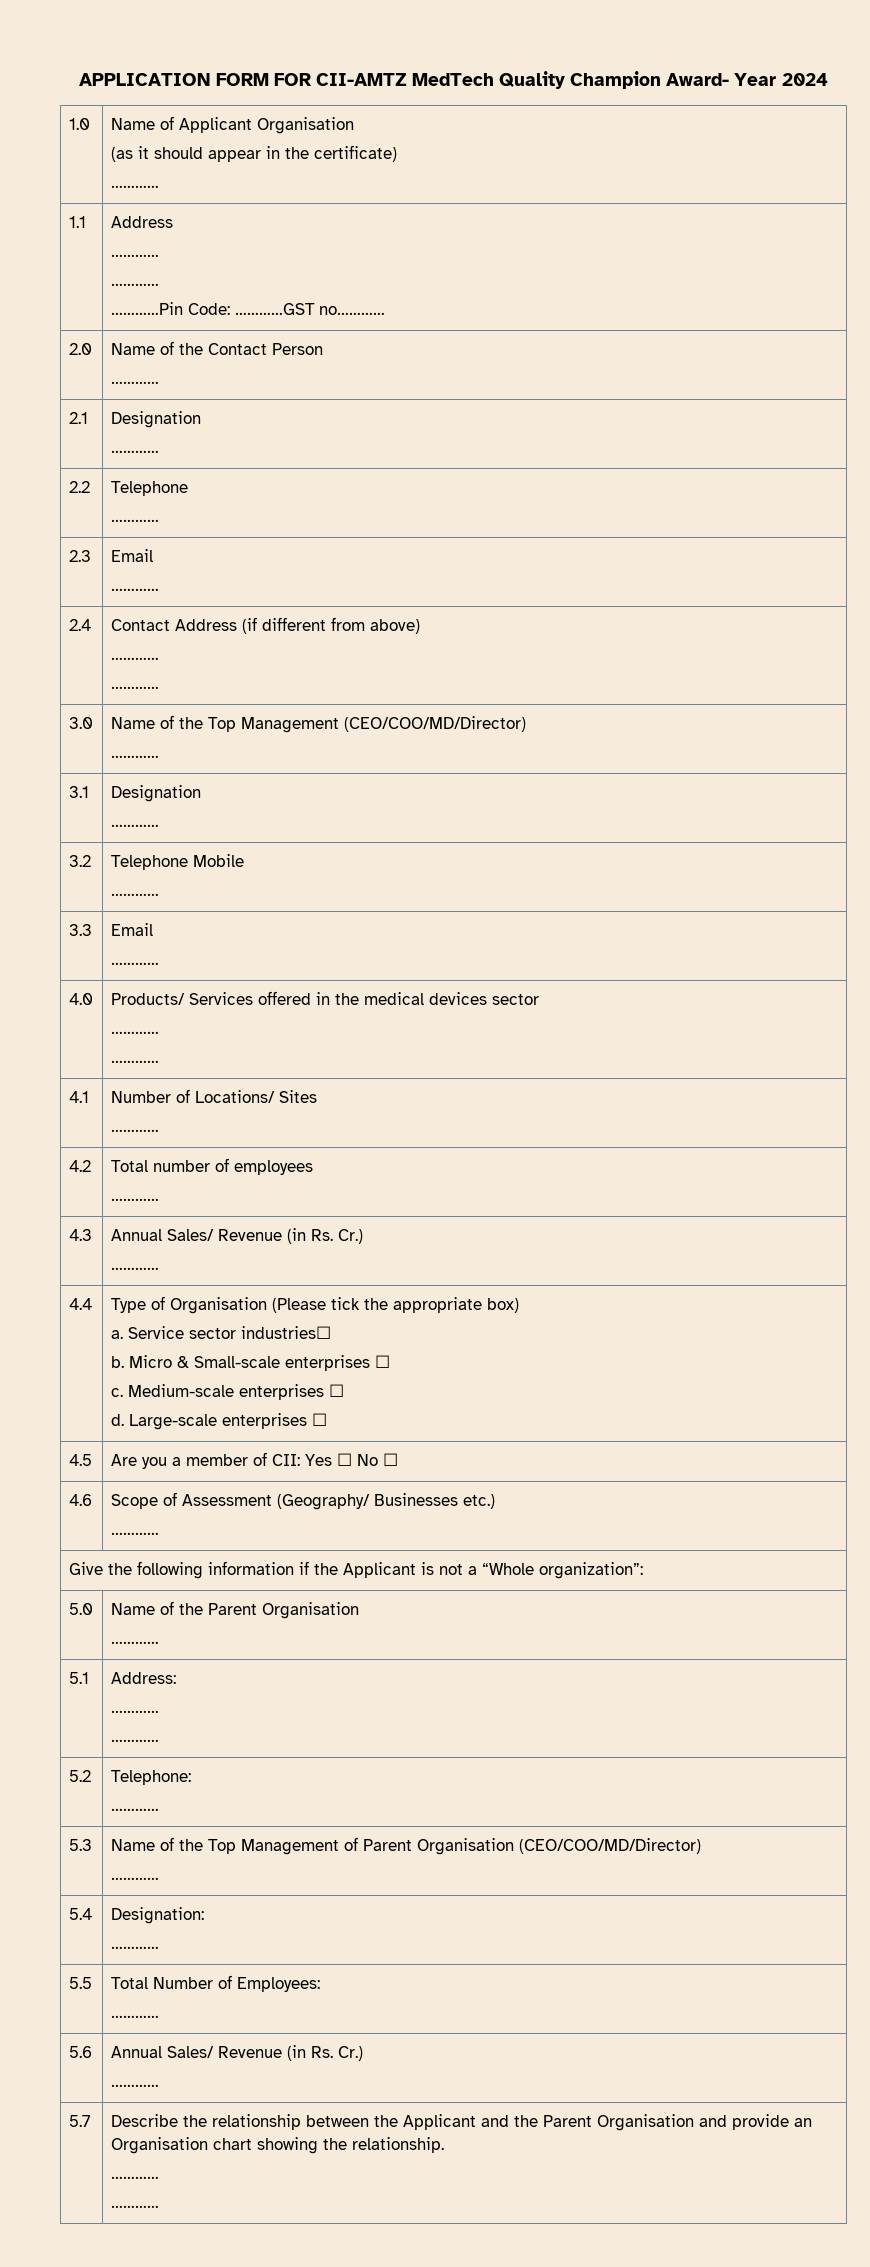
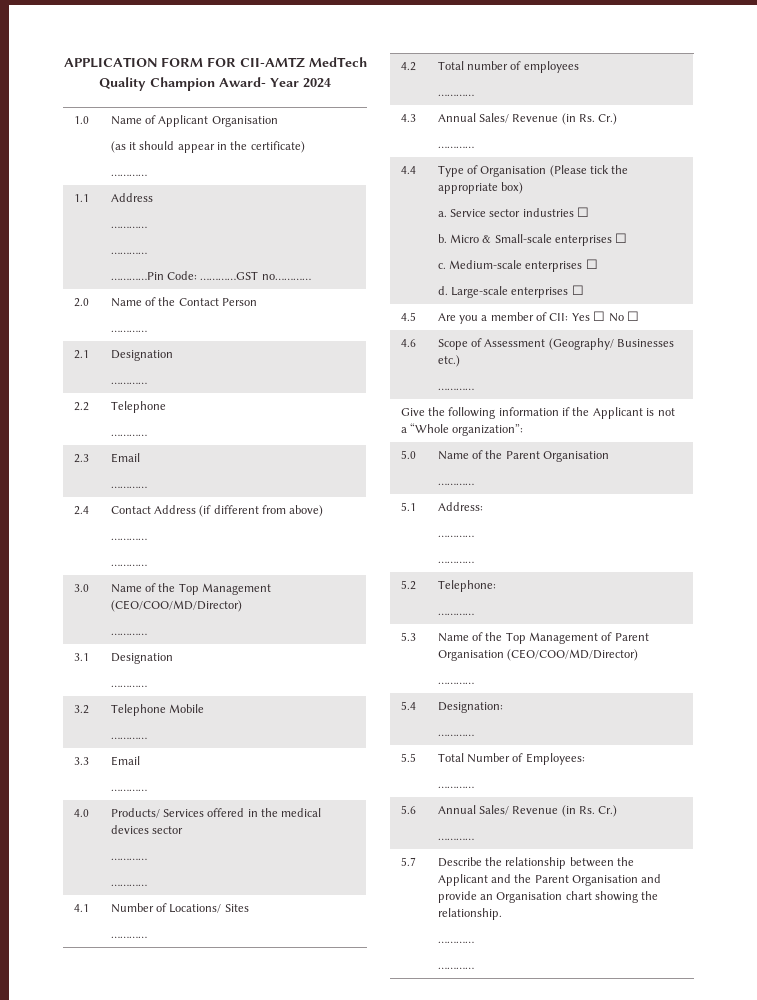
  4.4 | Type of Organisation (Please tick the appropriate box)
- a. Service sector industries☐
+ a. Service sector industries ☐

